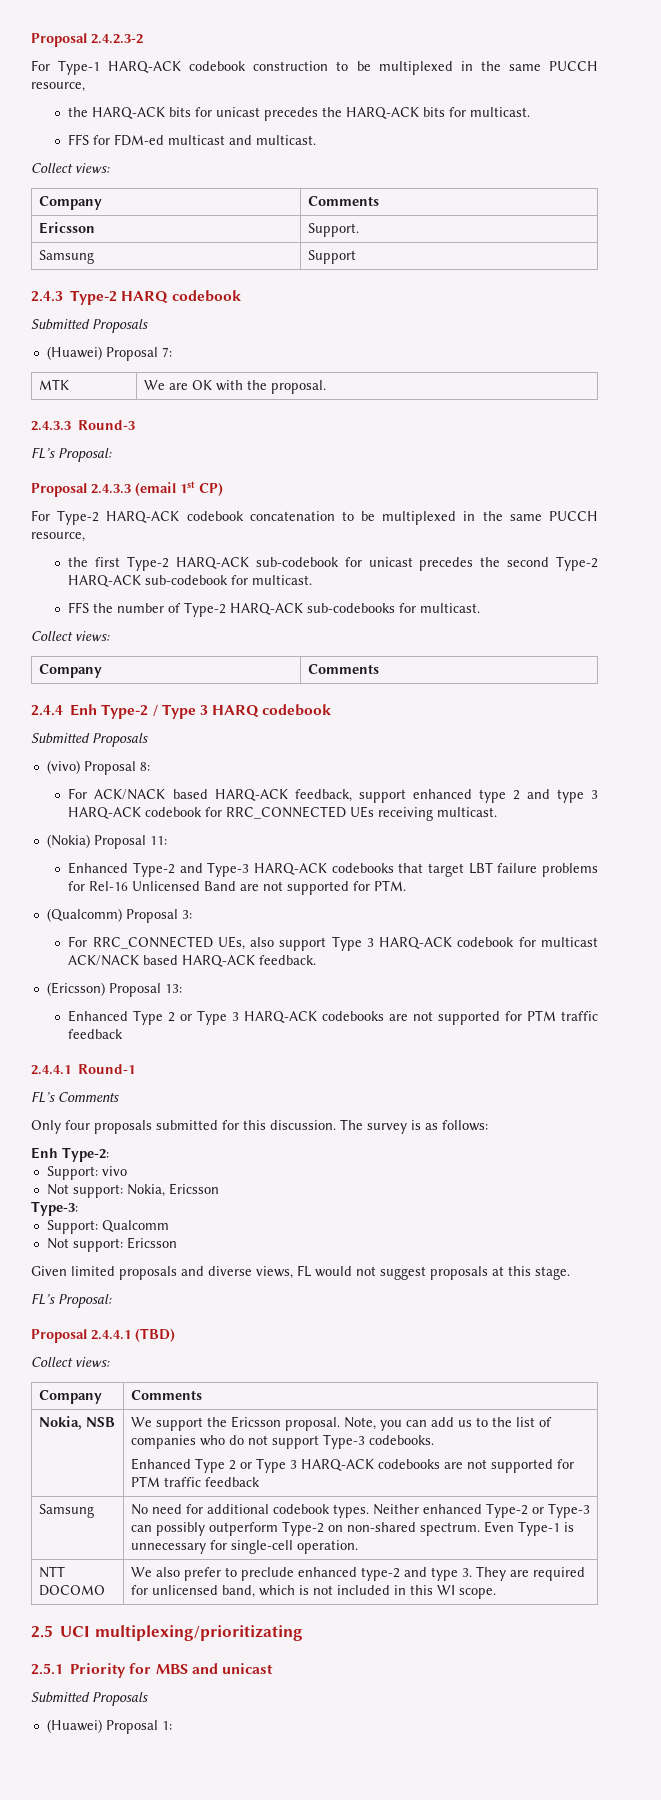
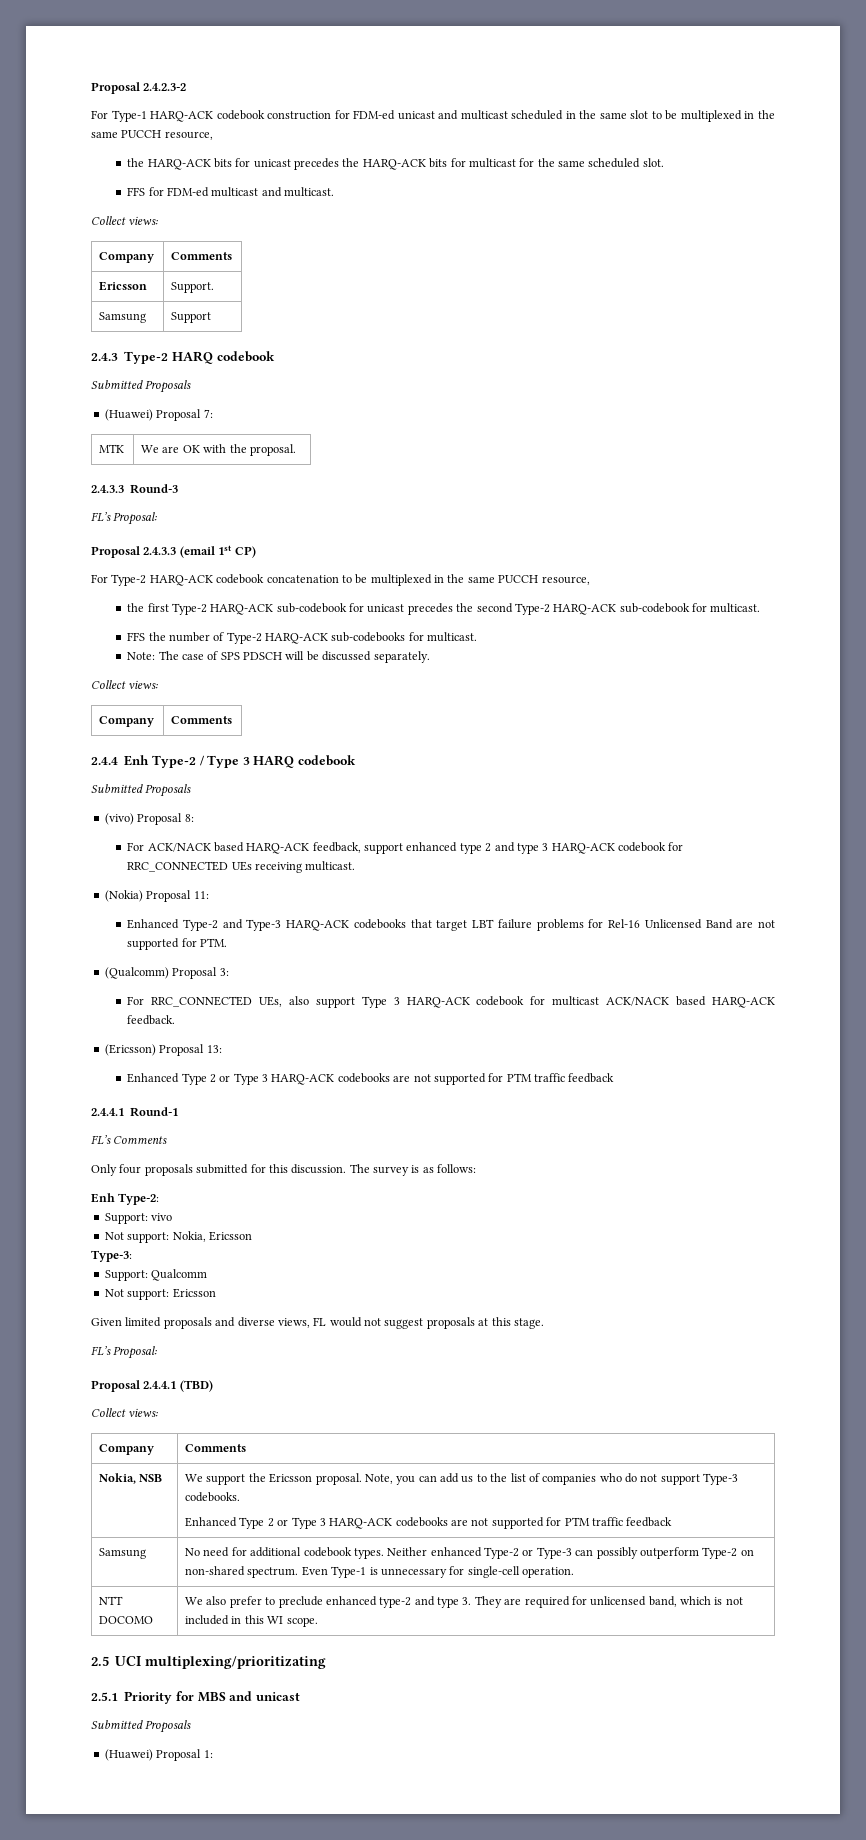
- For Type-1 HARQ-ACK codebook construction to be multiplexed in the same PUCCH resource,
+ For Type-1 HARQ-ACK codebook construction for FDM-ed unicast and multicast scheduled in the same slot to be multiplexed in the same PUCCH resource,
- the HARQ-ACK bits for unicast precedes the HARQ-ACK bits for multicast.
+ the HARQ-ACK bits for unicast precedes the HARQ-ACK bits for multicast for the same scheduled slot.
+ Note: The case of SPS PDSCH will be discussed separately.

